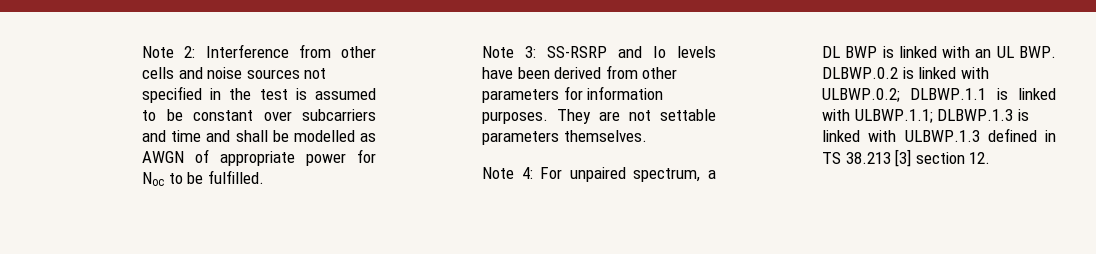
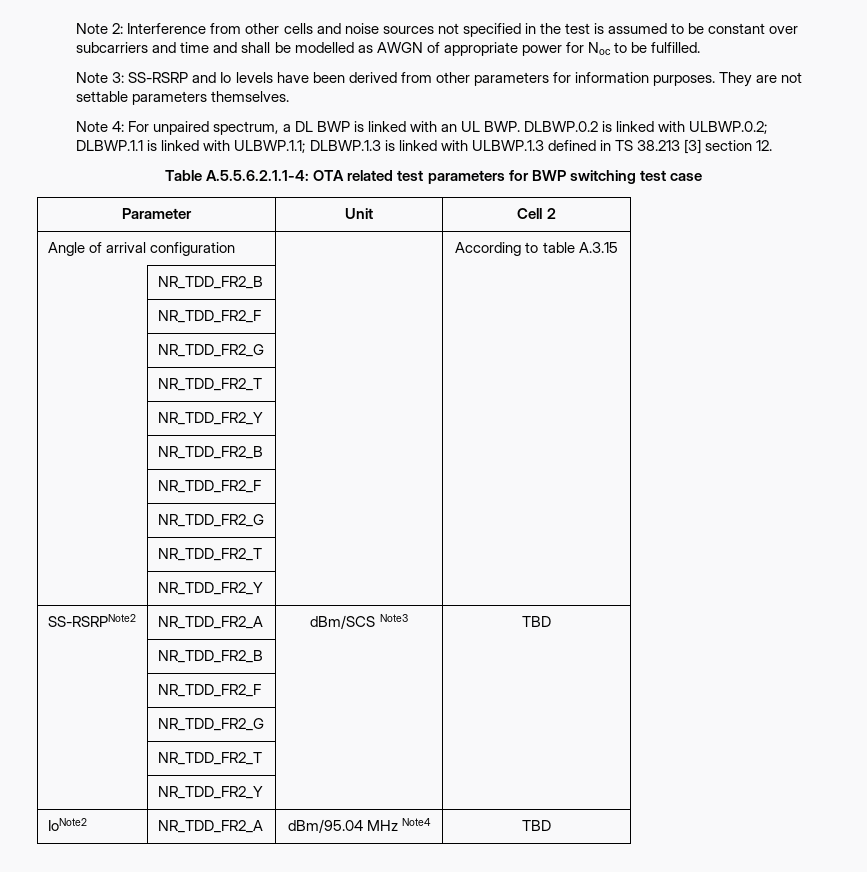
+ Table A.5.5.6.2.1.1-4: OTA related test parameters for BWP switching test case
+ Parameter | Unit | Cell 2
+ Angle of arrival configuration | | According to table A.3.15
+ | NR_TDD_FR2_B | |
+ | NR_TDD_FR2_F | |
+ | NR_TDD_FR2_G | |
+ | NR_TDD_FR2_T | |
+ | NR_TDD_FR2_Y | |
+ | NR_TDD_FR2_B | |
+ | NR_TDD_FR2_F | |
+ | NR_TDD_FR2_G | |
+ | NR_TDD_FR2_T | |
+ | NR_TDD_FR2_Y | |
+ SS-RSRPNote2 | NR_TDD_FR2_A | dBm/SCS Note3 | TBD
+ | NR_TDD_FR2_B | |
+ | NR_TDD_FR2_F | |
+ | NR_TDD_FR2_G | |
+ | NR_TDD_FR2_T | |
+ | NR_TDD_FR2_Y | |
+ IoNote2 | NR_TDD_FR2_A | dBm/95.04 MHz Note4 | TBD

